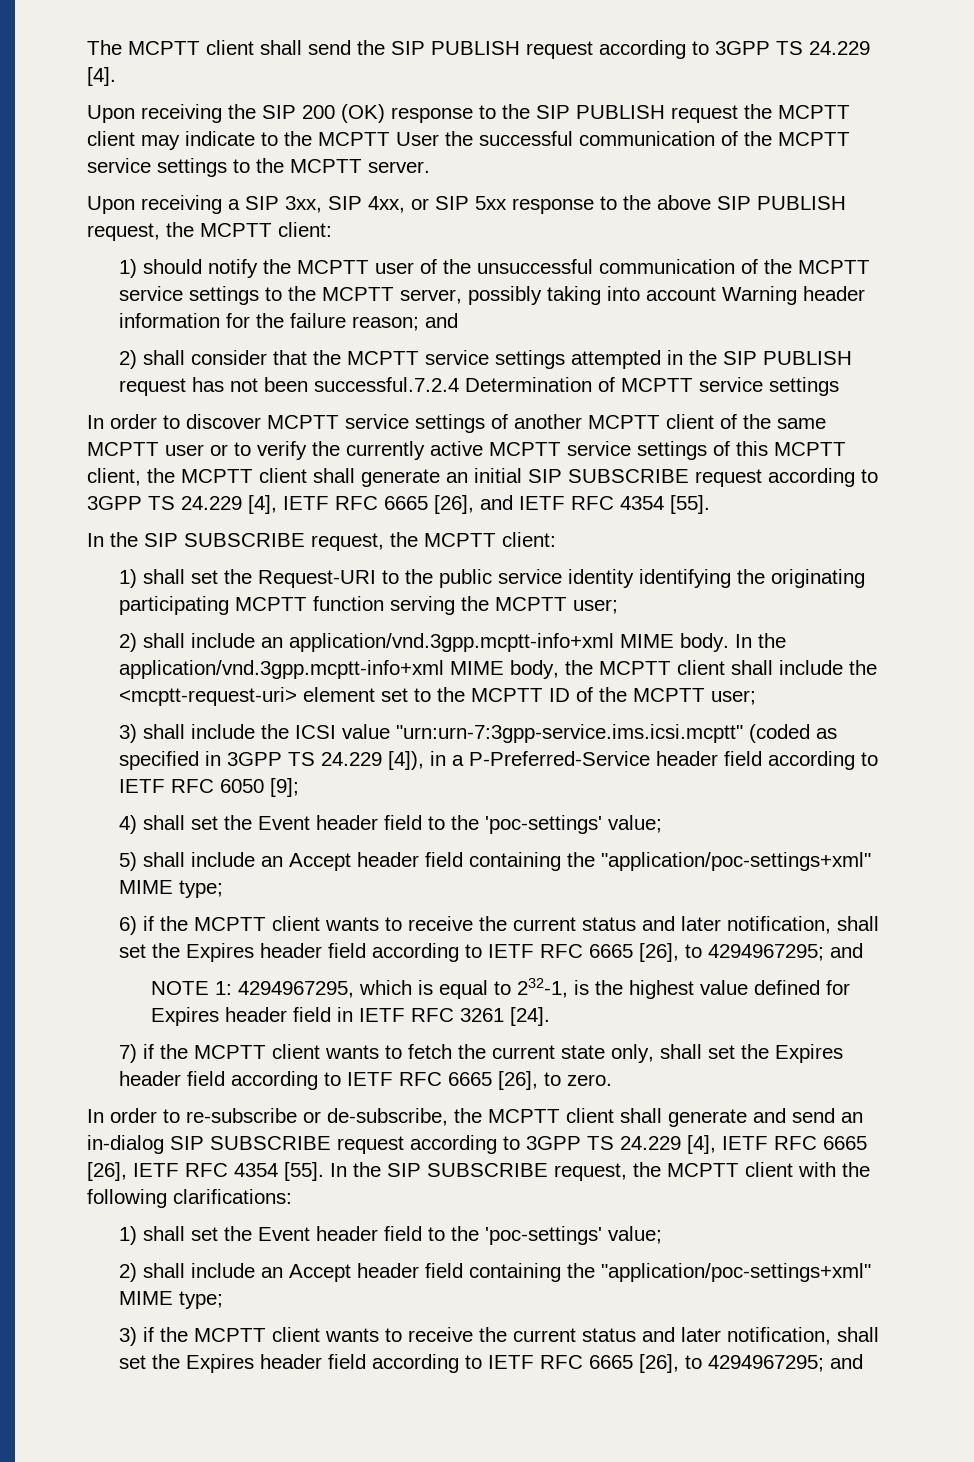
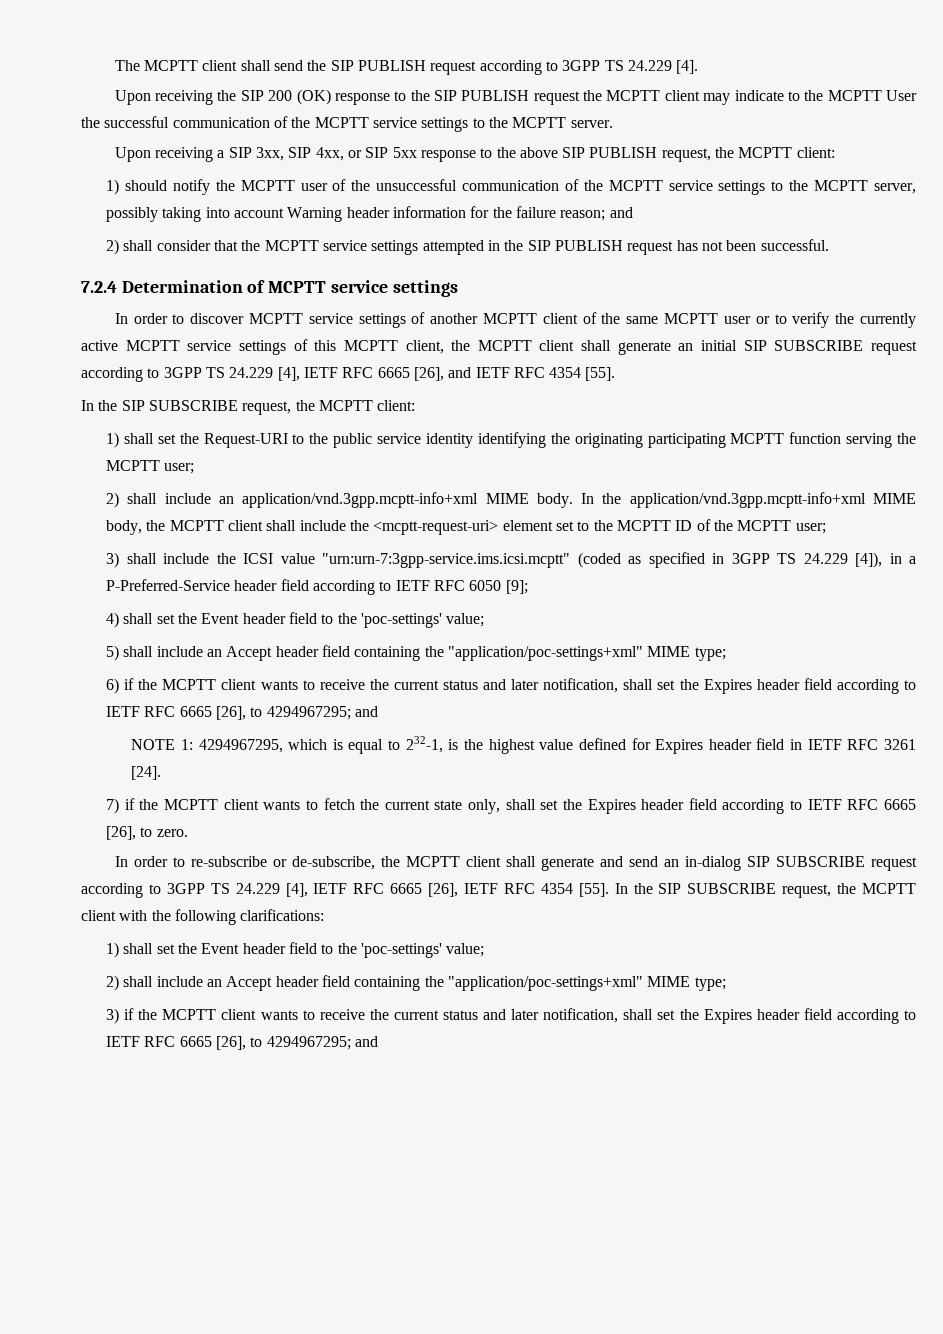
- 2) shall consider that the MCPTT service settings attempted in the SIP PUBLISH request has not been successful.7.2.4 Determination of MCPTT service settings
+ 2) shall consider that the MCPTT service settings attempted in the SIP PUBLISH request has not been successful.
+ 7.2.4 Determination of MCPTT service settings

